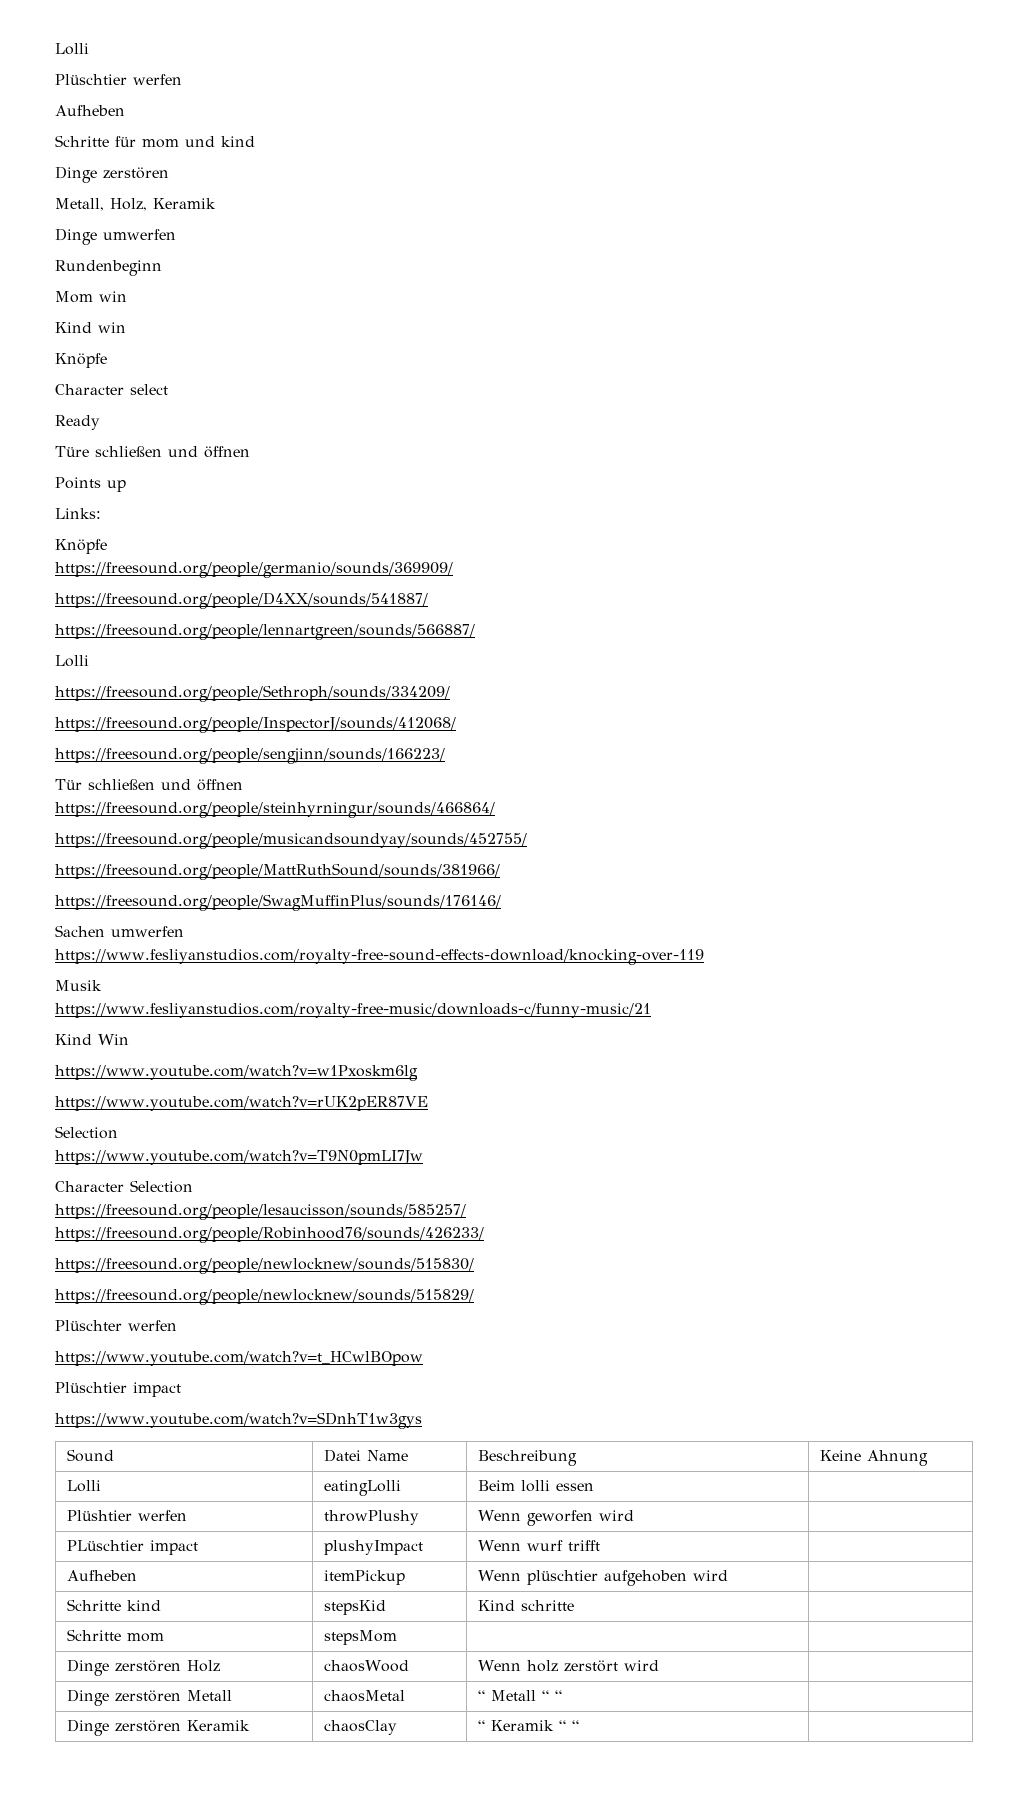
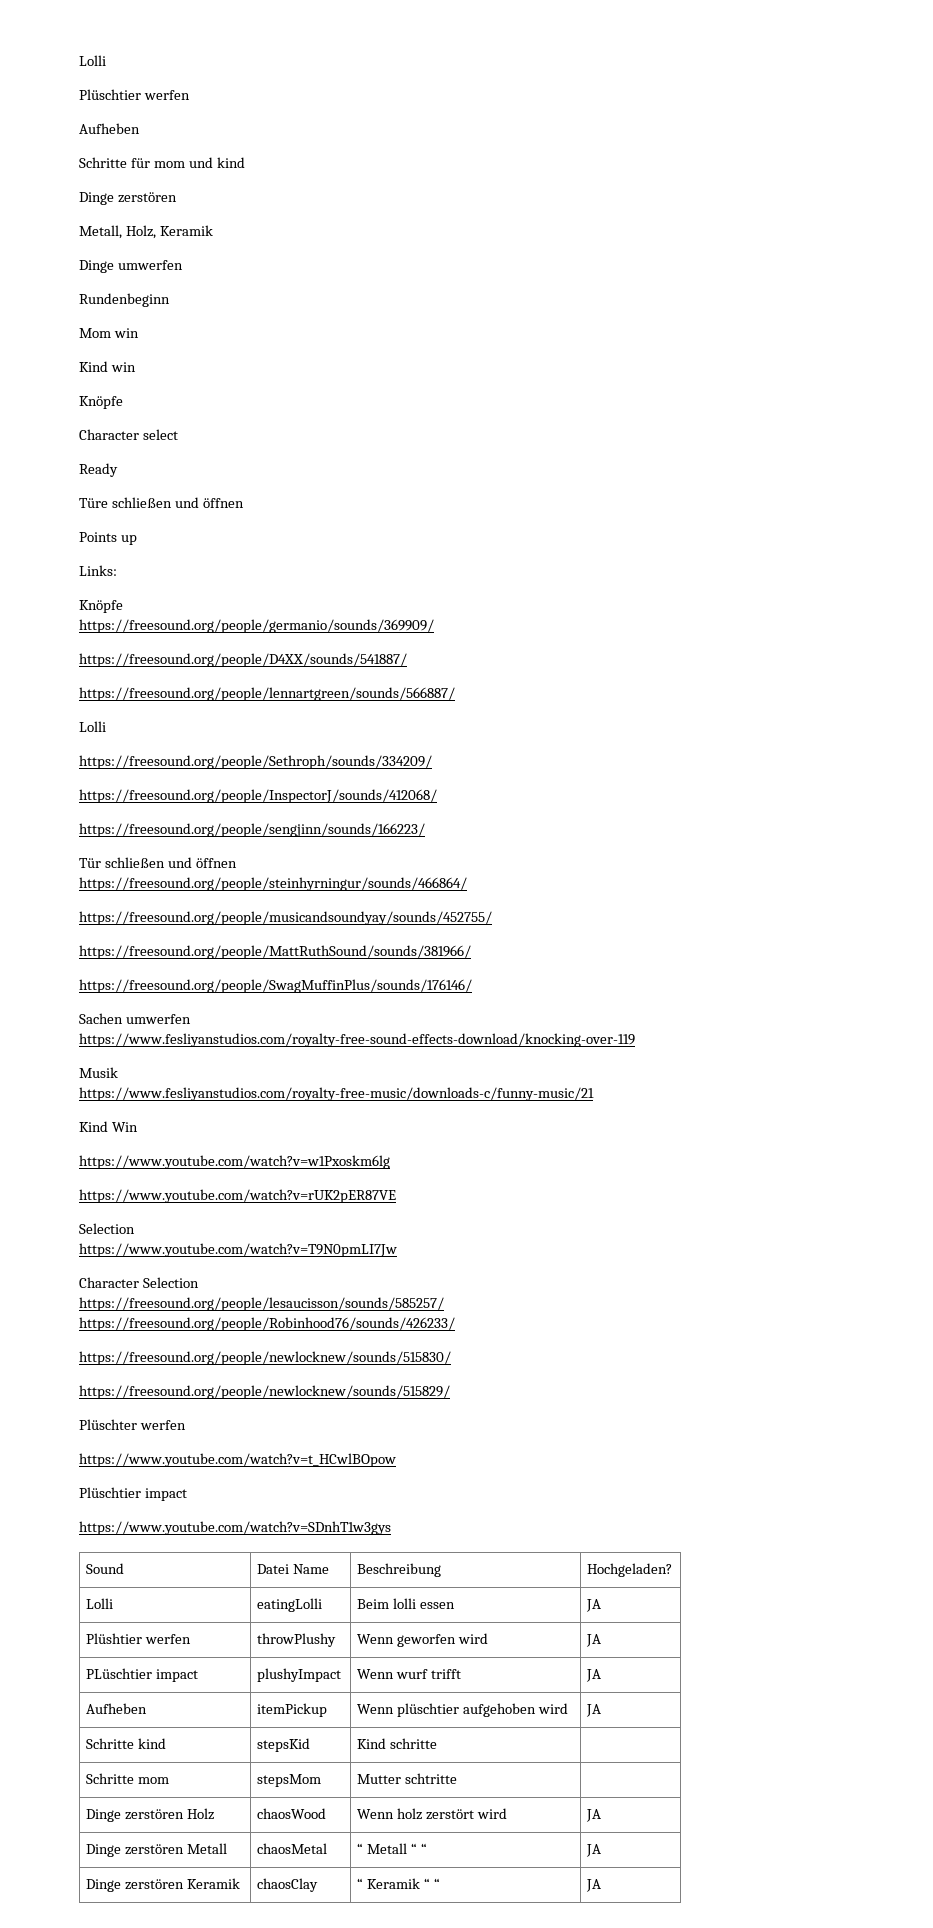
- Sound | Datei Name | Beschreibung | Keine Ahnung
+ Sound | Datei Name | Beschreibung | Hochgeladen?
- Lolli | eatingLolli | Beim lolli essen |
+ Lolli | eatingLolli | Beim lolli essen | JA
- Plüshtier werfen | throwPlushy | Wenn geworfen wird |
+ Plüshtier werfen | throwPlushy | Wenn geworfen wird | JA
- PLüschtier impact | plushyImpact | Wenn wurf trifft |
+ PLüschtier impact | plushyImpact | Wenn wurf trifft | JA
- Aufheben | itemPickup | Wenn plüschtier aufgehoben wird |
+ Aufheben | itemPickup | Wenn plüschtier aufgehoben wird | JA
- Schritte mom | stepsMom | |
+ Schritte mom | stepsMom | Mutter schtritte |
- Dinge zerstören Holz | chaosWood | Wenn holz zerstört wird |
+ Dinge zerstören Holz | chaosWood | Wenn holz zerstört wird | JA
- Dinge zerstören Metall | chaosMetal | “ Metall “ “ |
+ Dinge zerstören Metall | chaosMetal | “ Metall “ “ | JA
- Dinge zerstören Keramik | chaosClay | “ Keramik “ “ |
+ Dinge zerstören Keramik | chaosClay | “ Keramik “ “ | JA

